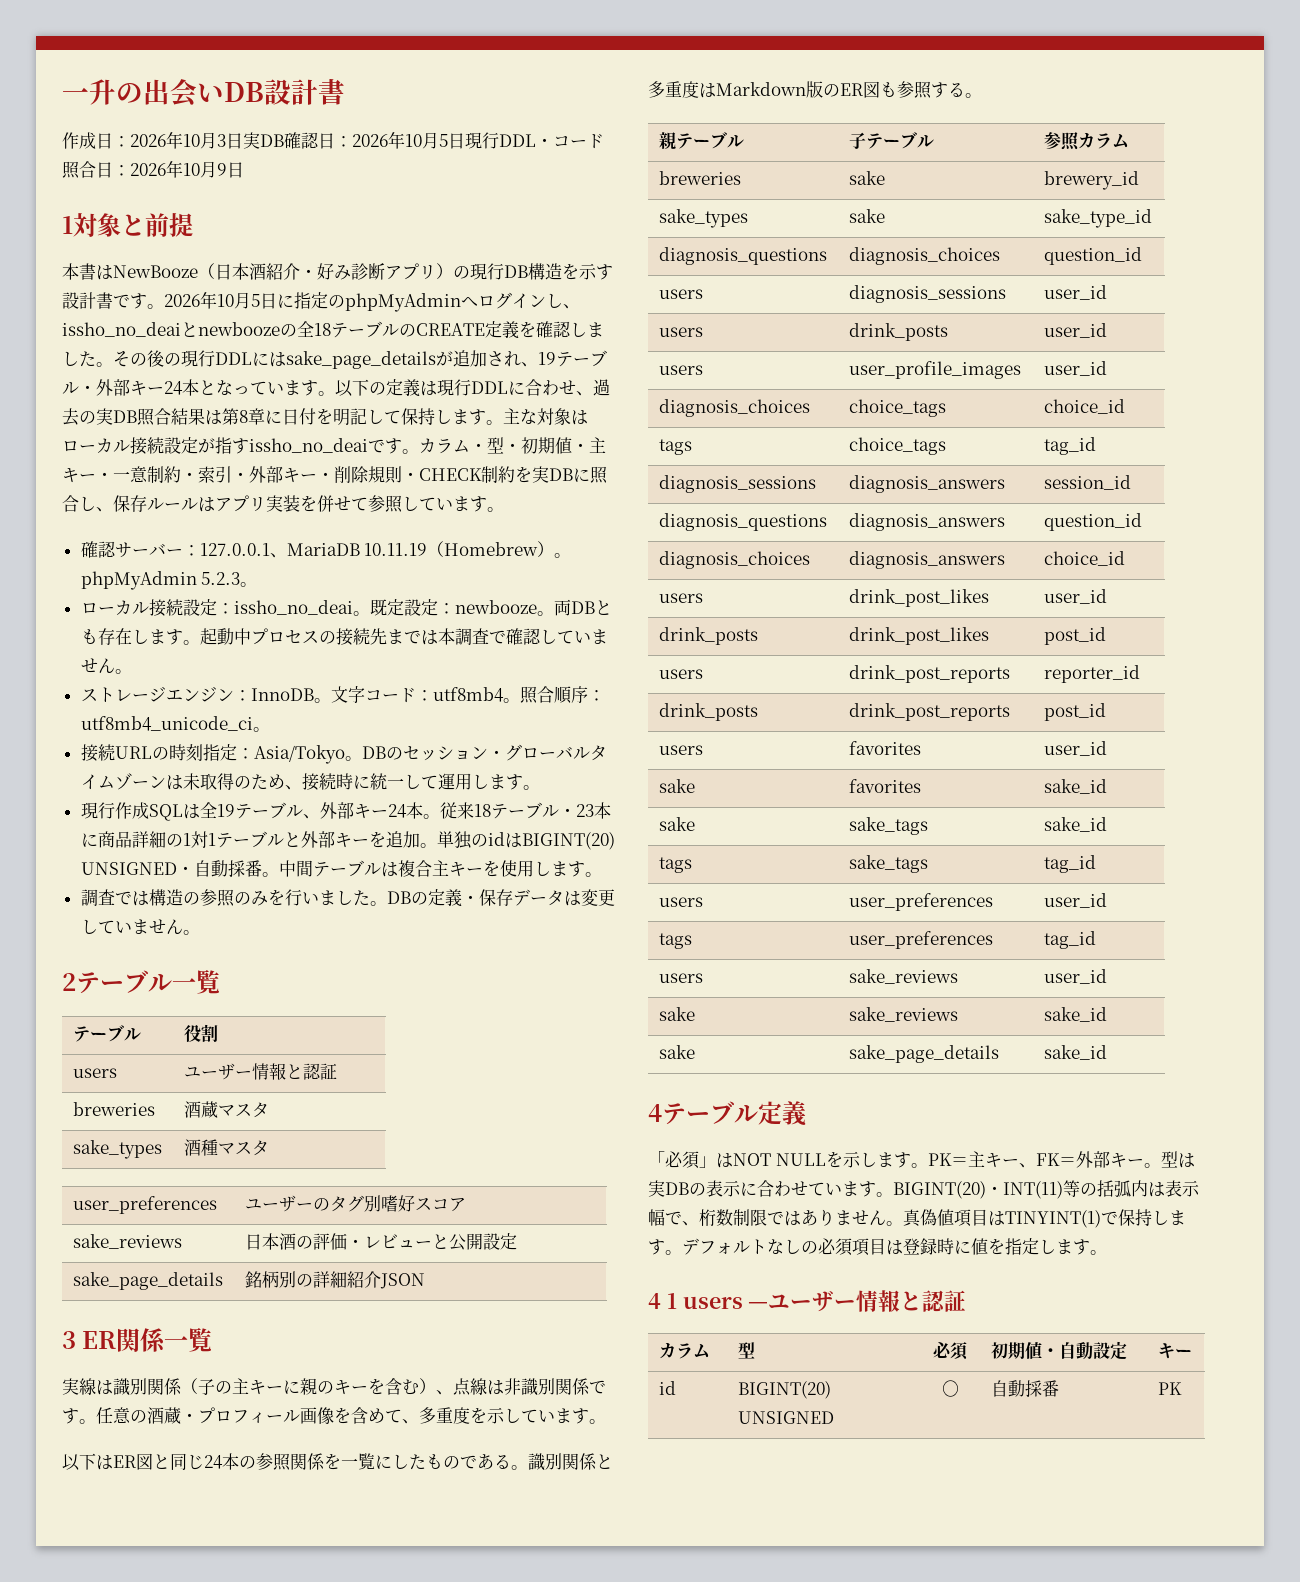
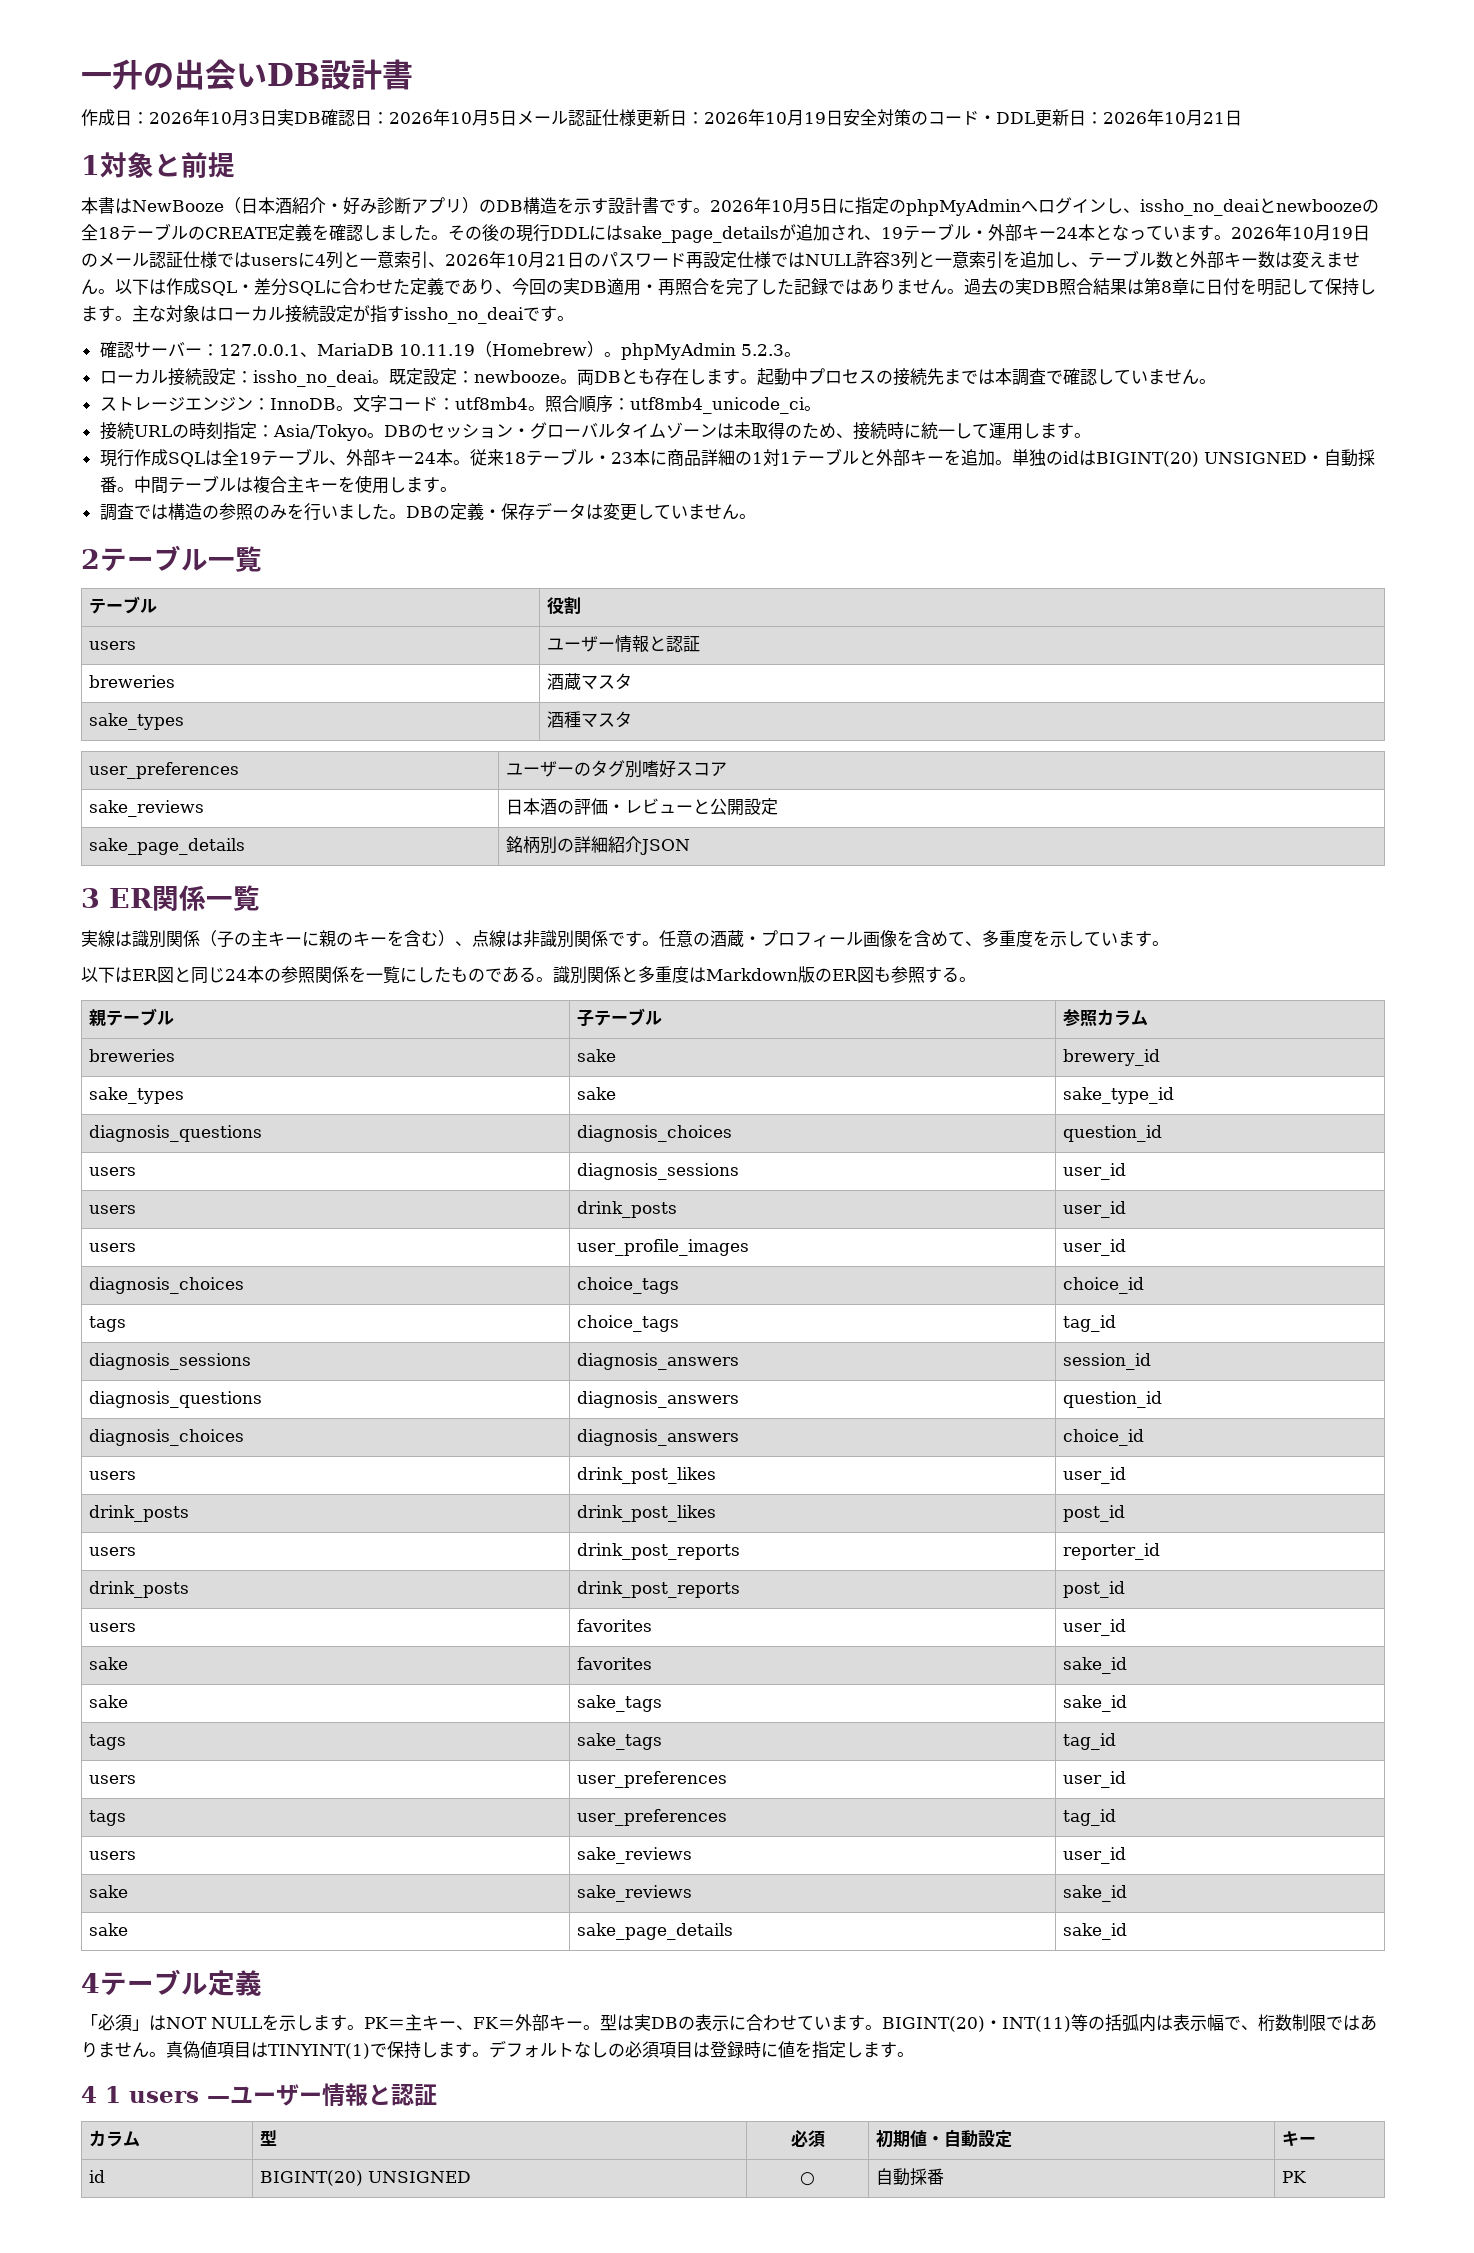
- 作成日：2026年10月3日実DB確認日：2026年10月5日現行DDL・コード照合日：2026年10月9日
+ 作成日：2026年10月3日実DB確認日：2026年10月5日メール認証仕様更新日：2026年10月19日安全対策のコード・DDL更新日：2026年10月21日
- 本書はNewBooze（日本酒紹介・好み診断アプリ）の現行DB構造を示す設計書です。
+ 本書はNewBooze（日本酒紹介・好み診断アプリ）のDB構造を示す設計書です。
- 以下の定義は現行DDLに合わせ、過去の実DB照合結果は第8章に日付を明記して保持します。
+ 2026年10月19日のメール認証仕様ではusersに4列と一意索引、2026年10月21日のパスワード再設定仕様ではNULL許容3列と一意索引を追加し、テーブル数と外部キー数は変えません。以下は作成SQL・差分SQLに合わせた定義であり、今回の実DB適用・再照合を完了した記録ではありません。過去の実DB照合結果は第8章に日付を明記して保持します。
- カラム・型・初期値・主キー・一意制約・索引・外部キー・削除規則・CHECK制約を実DBに照合し、保存ルールはアプリ実装を併せて参照しています。

